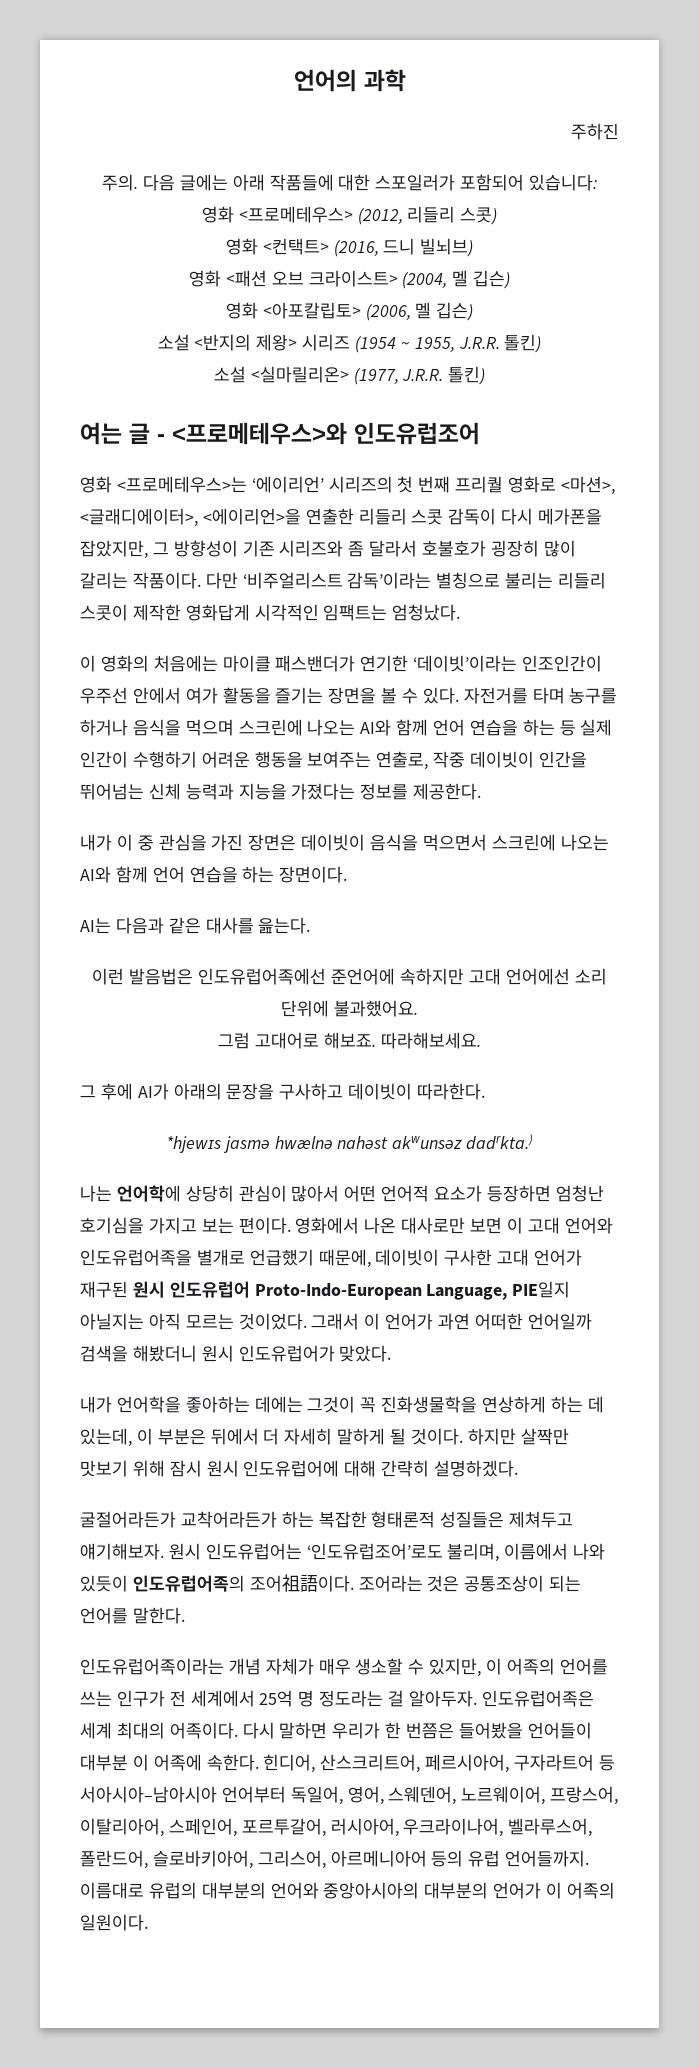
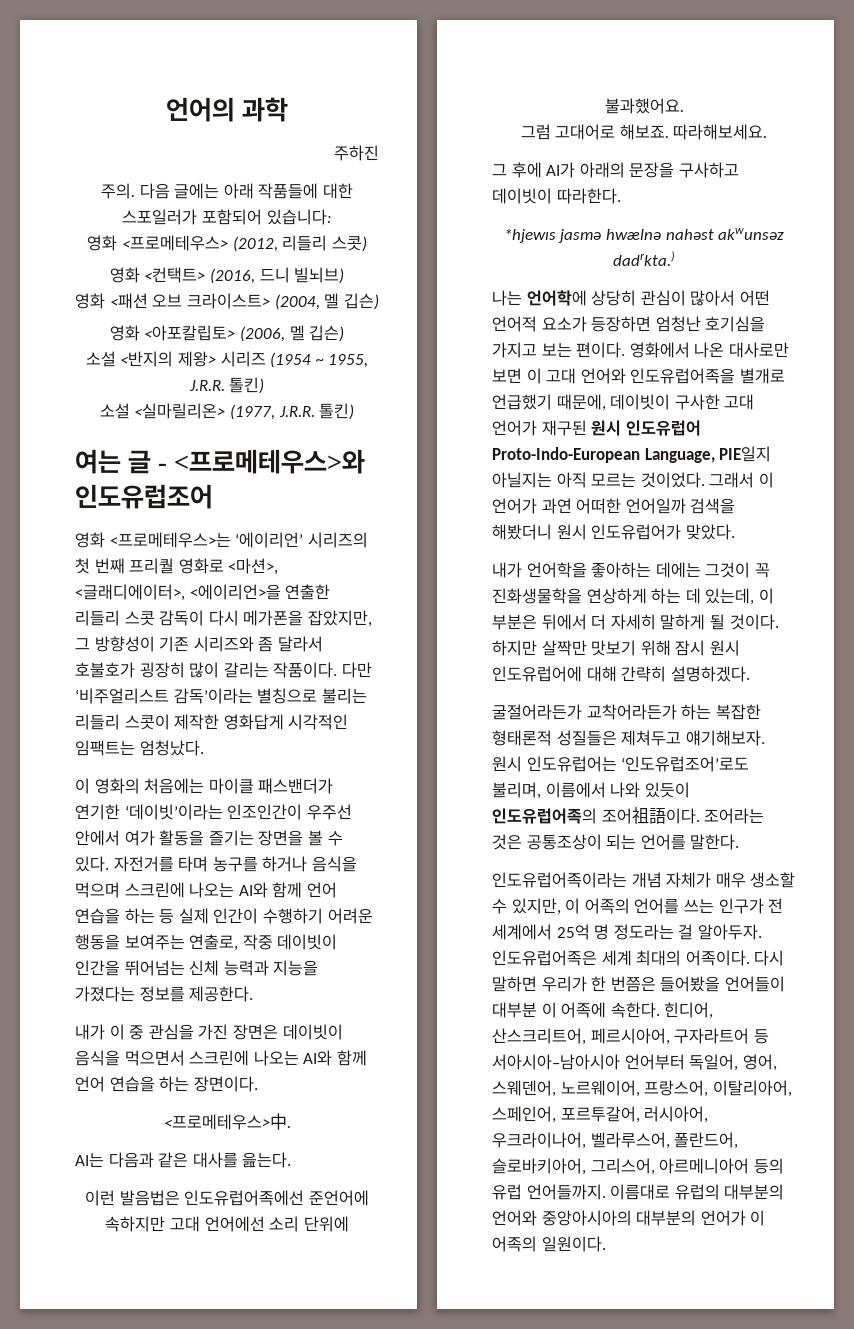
+ <프로메테우스>中.

